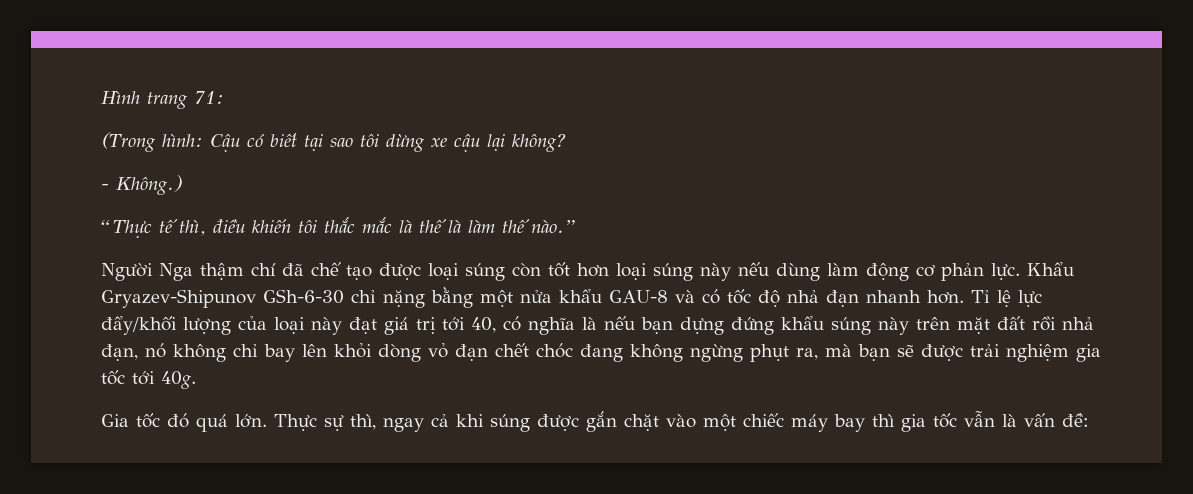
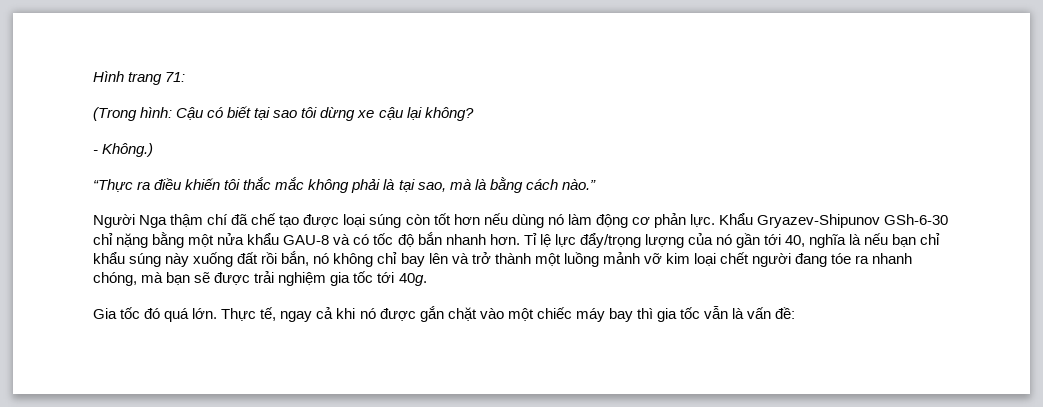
- “Thực tế thì, điều khiến tôi thắc mắc là thế là làm thế nào.”
+ “Thực ra điều khiến tôi thắc mắc không phải là tại sao, mà là bằng cách nào.”
- Người Nga thậm chí đã chế tạo được loại súng còn tốt hơn loại súng này nếu dùng làm động cơ phản lực.
+ Người Nga thậm chí đã chế tạo được loại súng còn tốt hơn nếu dùng nó làm động cơ phản lực.
- Khẩu Gryazev-Shipunov GSh-6-30 chỉ nặng bằng một nửa khẩu GAU-8 và có tốc độ nhả đạn nhanh hơn.
+ Khẩu Gryazev-Shipunov GSh-6-30 chỉ nặng bằng một nửa khẩu GAU-8 và có tốc độ bắn nhanh hơn.
- Tỉ lệ lực đẩy/khối lượng của loại này đạt giá trị tới 40, có nghĩa là nếu bạn dựng đứng khẩu súng này trên mặt đất rồi nhả đạn, nó không chỉ bay lên khỏi dòng vỏ đạn chết chóc đang không ngừng phụt ra, mà bạn sẽ được trải nghiệm gia tốc tới 40g.
+ Tỉ lệ lực đẩy/trọng lượng của nó gần tới 40, nghĩa là nếu bạn chỉ khẩu súng này xuống đất rồi bắn, nó không chỉ bay lên và trở thành một luồng mảnh vỡ kim loại chết người đang tóe ra nhanh chóng, mà bạn sẽ được trải nghiệm gia tốc tới 40g.
- Thực sự thì, ngay cả khi súng được gắn chặt vào một chiếc máy bay thì gia tốc vẫn là vấn đề:
+ Thực tế, ngay cả khi nó được gắn chặt vào một chiếc máy bay thì gia tốc vẫn là vấn đề:

